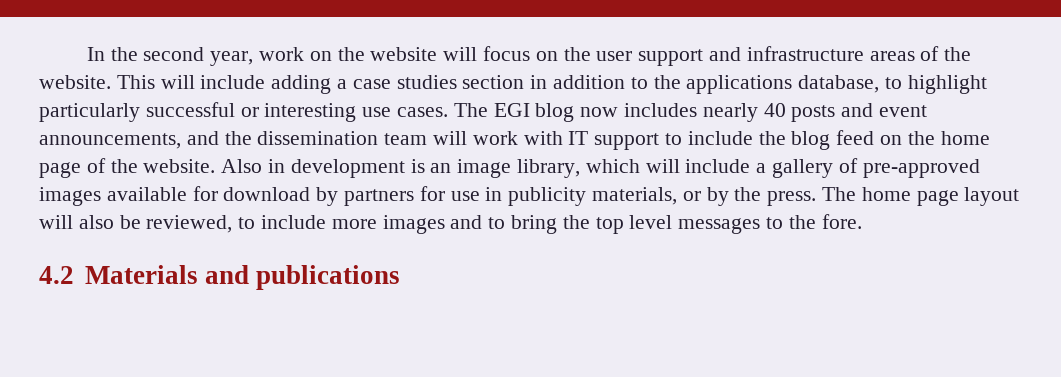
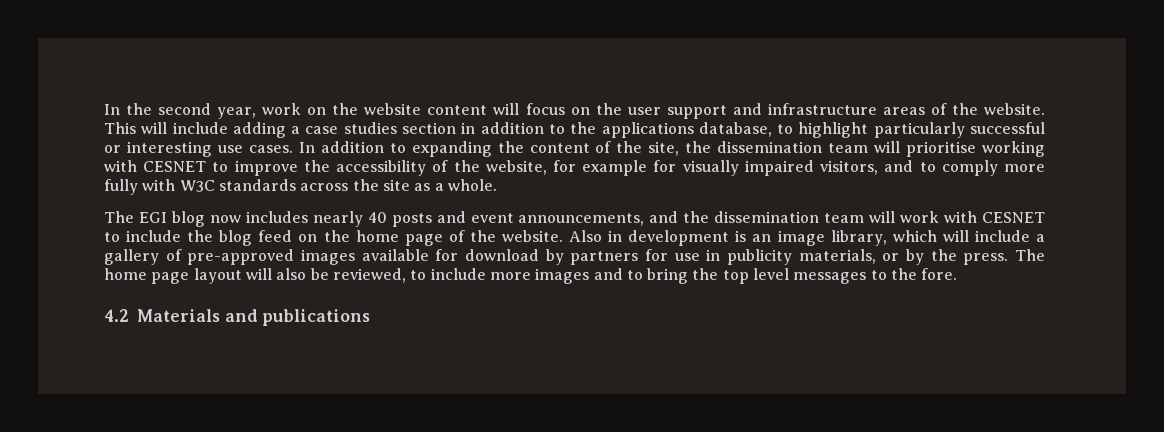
- In the second year, work on the website will focus on the user support and infrastructure areas of the website.
+ In the second year, work on the website content will focus on the user support and infrastructure areas of the website.
- This will include adding a case studies section in addition to the applications database, to highlight particularly successful or interesting use cases. The EGI blog now includes nearly 40 posts and event announcements, and the dissemination team will work with IT support to include the blog feed on the home page of the website.
+ This will include adding a case studies section in addition to the applications database, to highlight particularly successful or interesting use cases. In addition to expanding the content of the site, the dissemination team will prioritise working with CESNET to improve the accessibility of the website, for example for visually impaired visitors, and to comply more fully with W3C standards across the site as a whole.
+ The EGI blog now includes nearly 40 posts and event announcements, and the dissemination team will work with CESNET to include the blog feed on the home page of the website.

